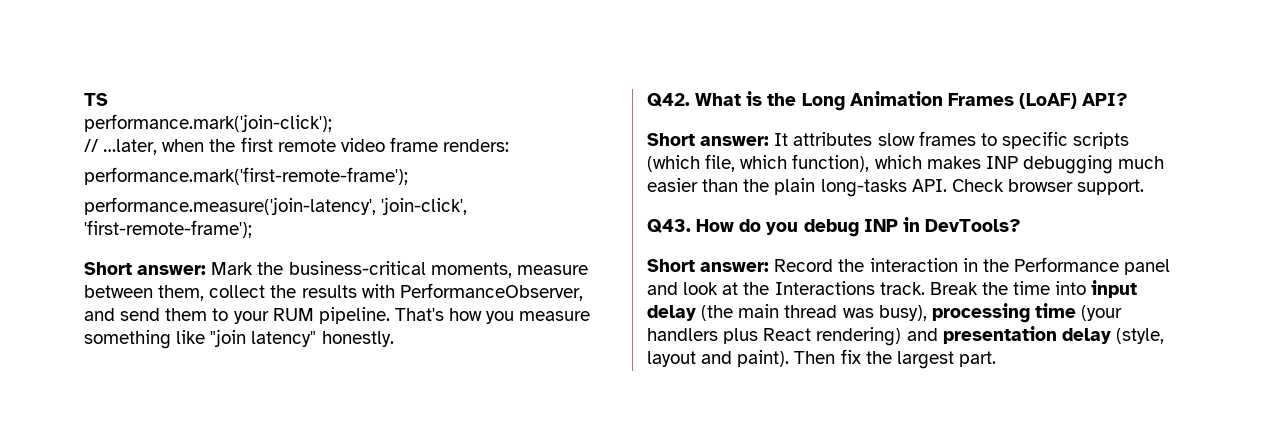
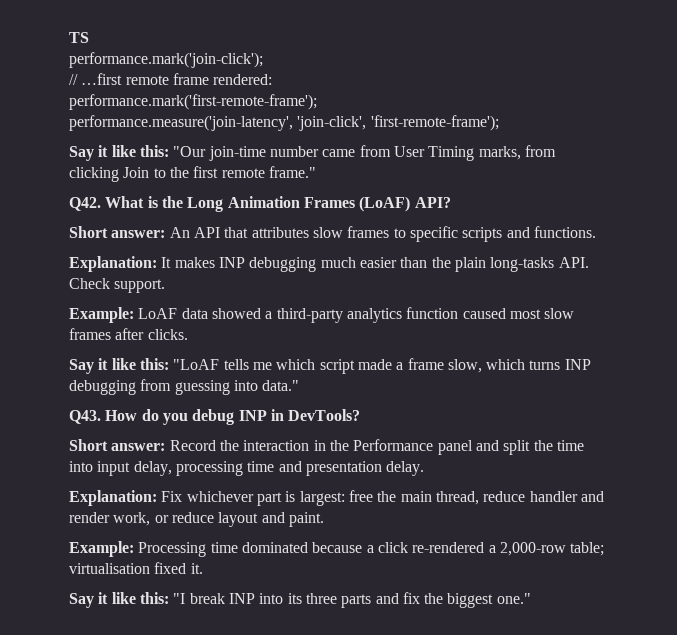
- // …later, when the first remote video frame renders:
+ // …first remote frame rendered:
  performance.mark('first-remote-frame');
  performance.measure('join-latency', 'join-click', 'first-remote-frame');
- Short answer: Mark the business-critical moments, measure between them, collect the results with PerformanceObserver, and send them to your RUM pipeline. That's how you measure something like "join latency" honestly.
+ Say it like this: "Our join-time number came from User Timing marks, from clicking Join to the first remote frame."
- Short answer: It attributes slow frames to specific scripts (which file, which function), which makes INP debugging much easier than the plain long-tasks API. Check browser support.
+ Short answer: An API that attributes slow frames to specific scripts and functions.
+ Explanation: It makes INP debugging much easier than the plain long-tasks API. Check support.
+ Example: LoAF data showed a third-party analytics function caused most slow frames after clicks.
+ Say it like this: "LoAF tells me which script made a frame slow, which turns INP debugging from guessing into data."
- Short answer: Record the interaction in the Performance panel and look at the Interactions track. Break the time into input delay (the main thread was busy), processing time (your handlers plus React rendering) and presentation delay (style, layout and paint). Then fix the largest part.
+ Short answer: Record the interaction in the Performance panel and split the time into input delay, processing time and presentation delay.
+ Explanation: Fix whichever part is largest: free the main thread, reduce handler and render work, or reduce layout and paint.
+ Example: Processing time dominated because a click re-rendered a 2,000-row table; virtualisation fixed it.
+ Say it like this: "I break INP into its three parts and fix the biggest one."

